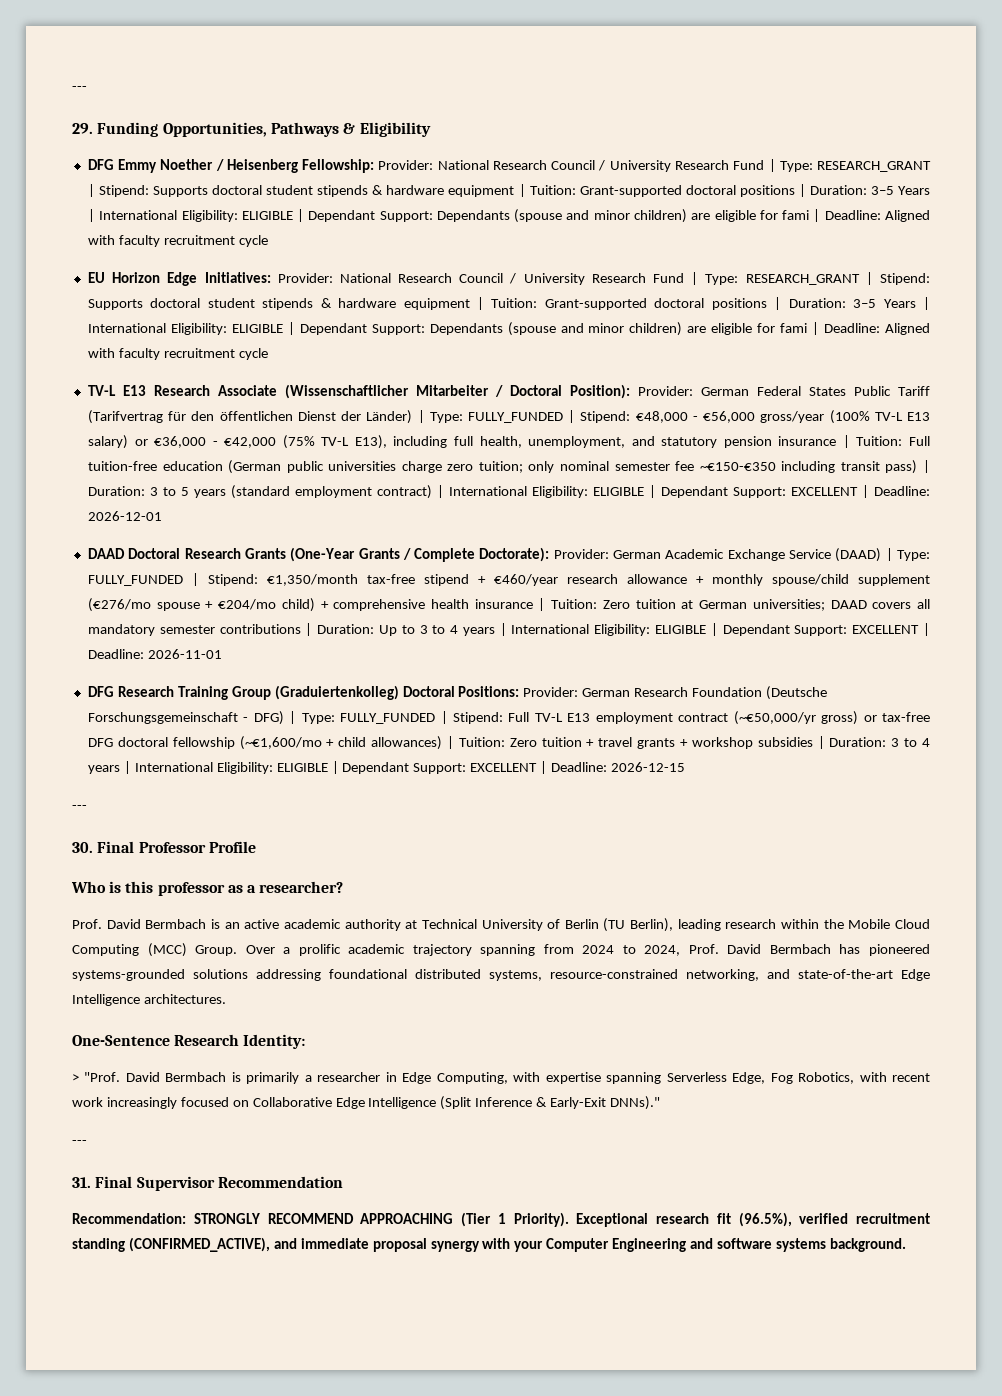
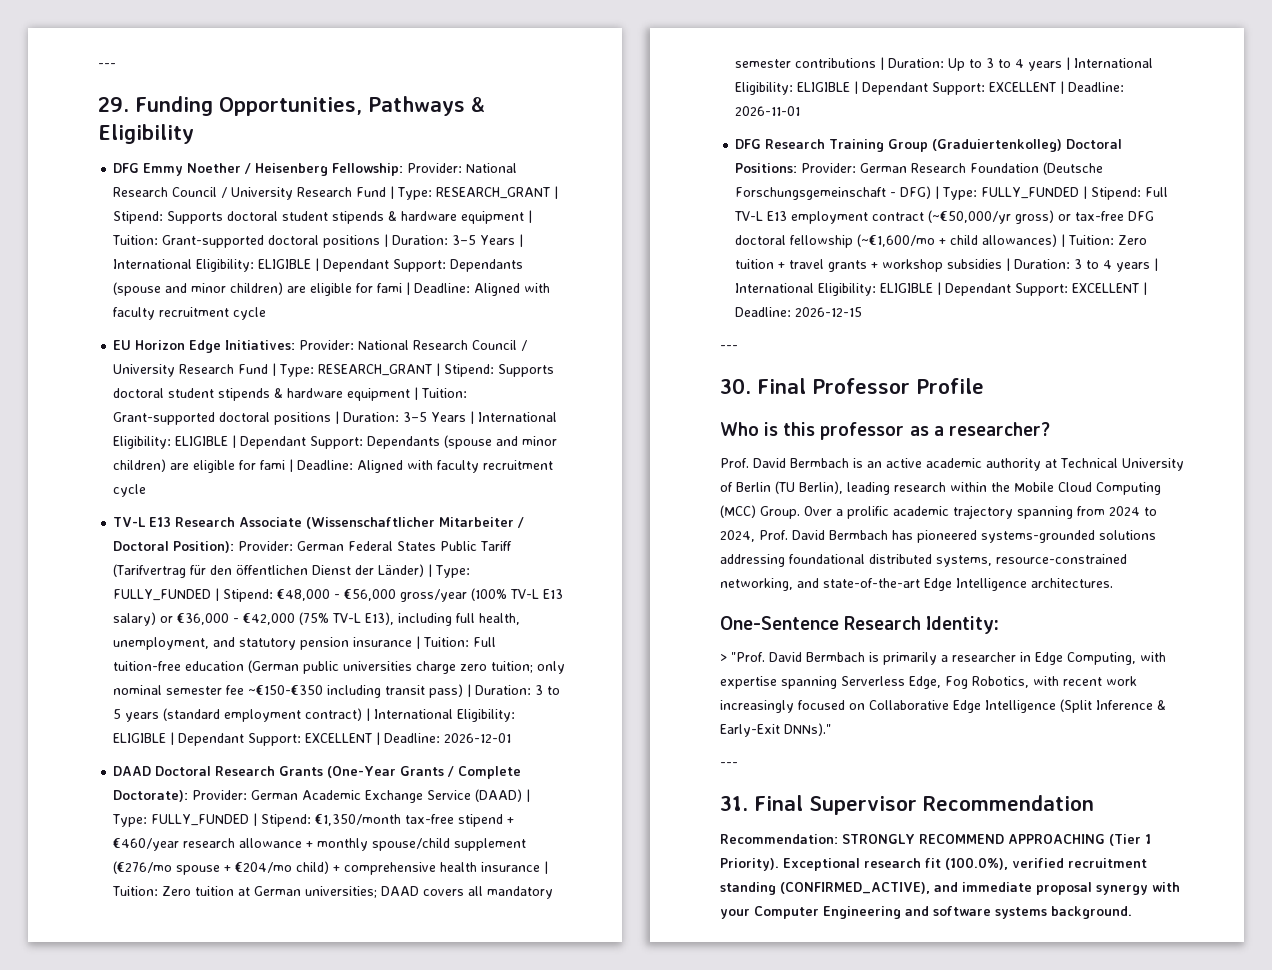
- Exceptional research fit (96.5%), verified recruitment standing (CONFIRMED_ACTIVE), and immediate proposal synergy with your Computer Engineering and software systems background.
+ Exceptional research fit (100.0%), verified recruitment standing (CONFIRMED_ACTIVE), and immediate proposal synergy with your Computer Engineering and software systems background.

